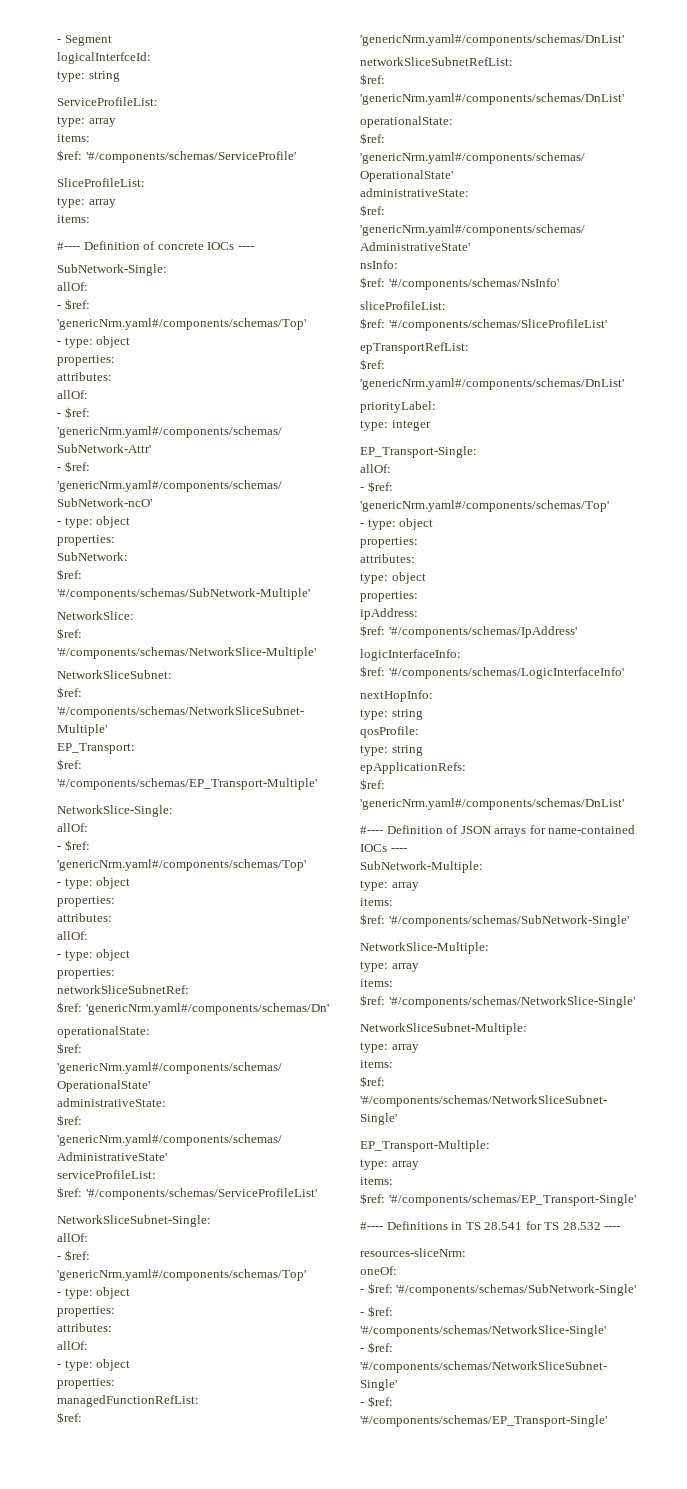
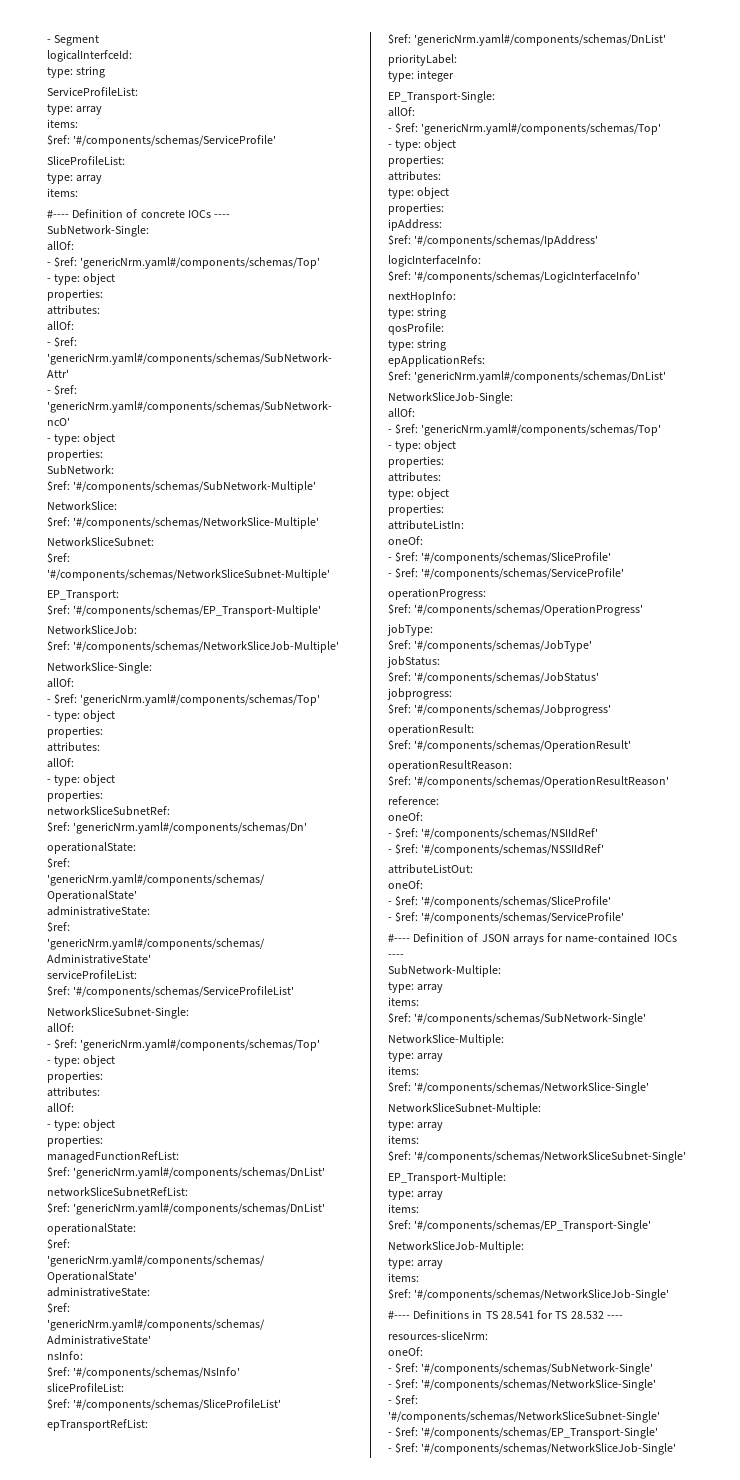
+ NetworkSliceJob:
+ $ref: '#/components/schemas/NetworkSliceJob-Multiple'
+ NetworkSliceJob-Single:
+ allOf:
+ - $ref: 'genericNrm.yaml#/components/schemas/Top'
+ - type: object
+ properties:
+ attributes:
+ type: object
+ properties:
+ attributeListIn:
+ oneOf:
+ - $ref: '#/components/schemas/SliceProfile'
+ - $ref: '#/components/schemas/ServiceProfile'
+ operationProgress:
+ $ref: '#/components/schemas/OperationProgress'
+ jobType:
+ $ref: '#/components/schemas/JobType'
+ jobStatus:
+ $ref: '#/components/schemas/JobStatus'
+ jobprogress:
+ $ref: '#/components/schemas/Jobprogress'
+ operationResult:
+ $ref: '#/components/schemas/OperationResult'
+ operationResultReason:
+ $ref: '#/components/schemas/OperationResultReason'
+ reference:
+ oneOf:
+ - $ref: '#/components/schemas/NSIIdRef'
+ - $ref: '#/components/schemas/NSSIIdRef'
+ attributeListOut:
+ oneOf:
+ - $ref: '#/components/schemas/SliceProfile'
+ - $ref: '#/components/schemas/ServiceProfile'
+ NetworkSliceJob-Multiple:
+ type: array
+ items:
+ $ref: '#/components/schemas/NetworkSliceJob-Single'
+ - $ref: '#/components/schemas/NetworkSliceJob-Single'

